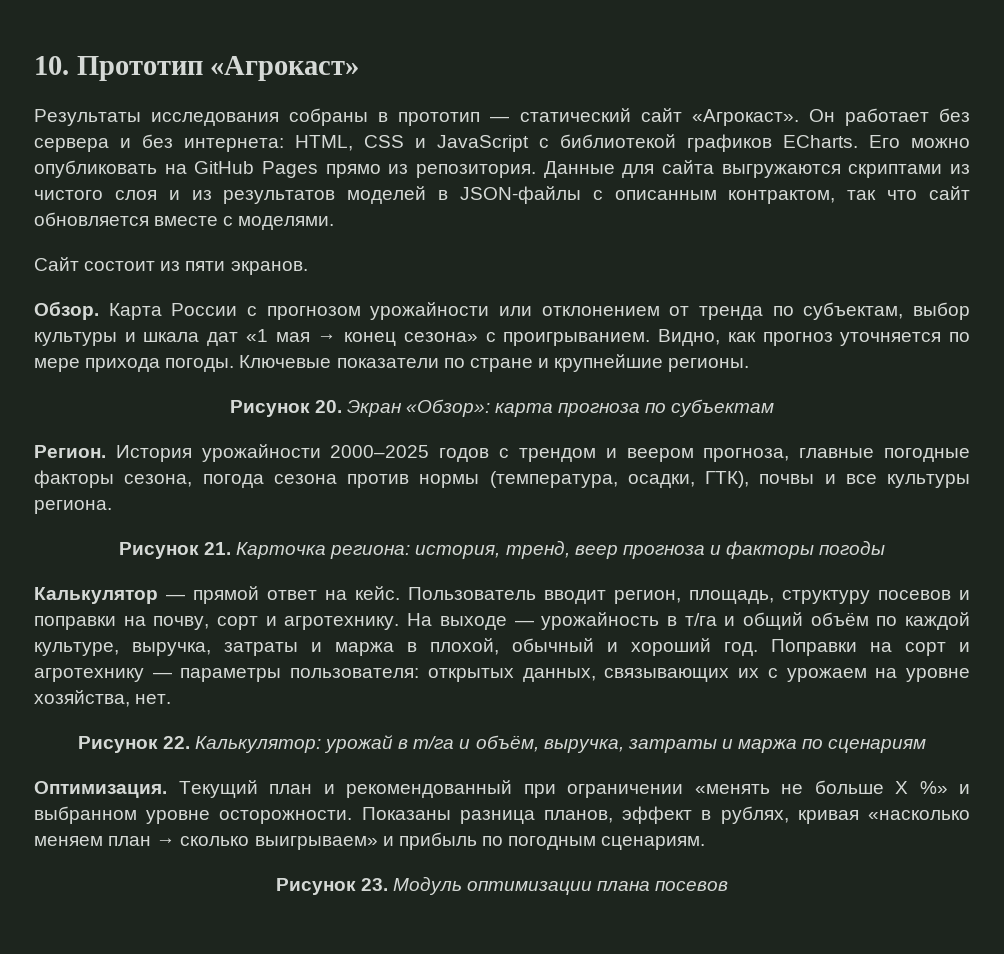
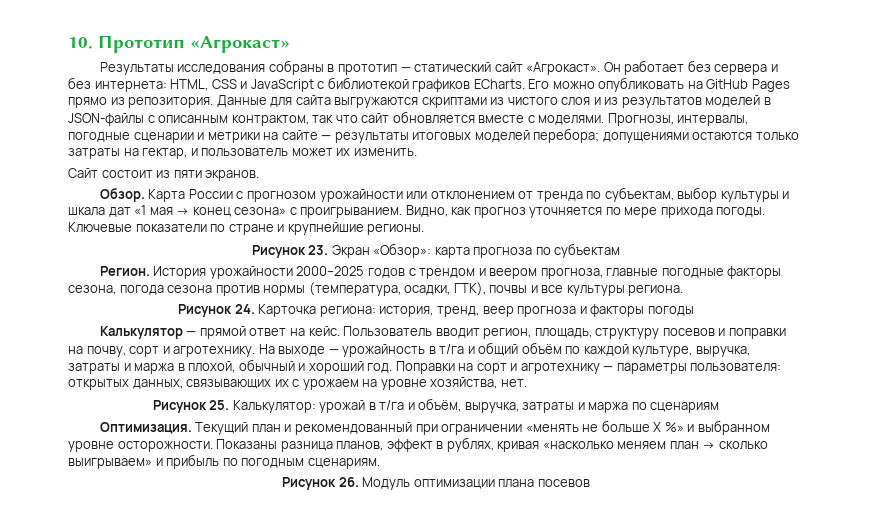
+ Прогнозы, интервалы, погодные сценарии и метрики на сайте — результаты итоговых моделей перебора; допущениями остаются только затраты на гектар, и пользователь может их изменить.
- Рисунок 20. Экран «Обзор»: карта прогноза по субъектам
+ Рисунок 23. Экран «Обзор»: карта прогноза по субъектам
- Рисунок 21. Карточка региона: история, тренд, веер прогноза и факторы погоды
+ Рисунок 24. Карточка региона: история, тренд, веер прогноза и факторы погоды
- Рисунок 22. Калькулятор: урожай в т/га и объём, выручка, затраты и маржа по сценариям
+ Рисунок 25. Калькулятор: урожай в т/га и объём, выручка, затраты и маржа по сценариям
- Рисунок 23. Модуль оптимизации плана посевов
+ Рисунок 26. Модуль оптимизации плана посевов

